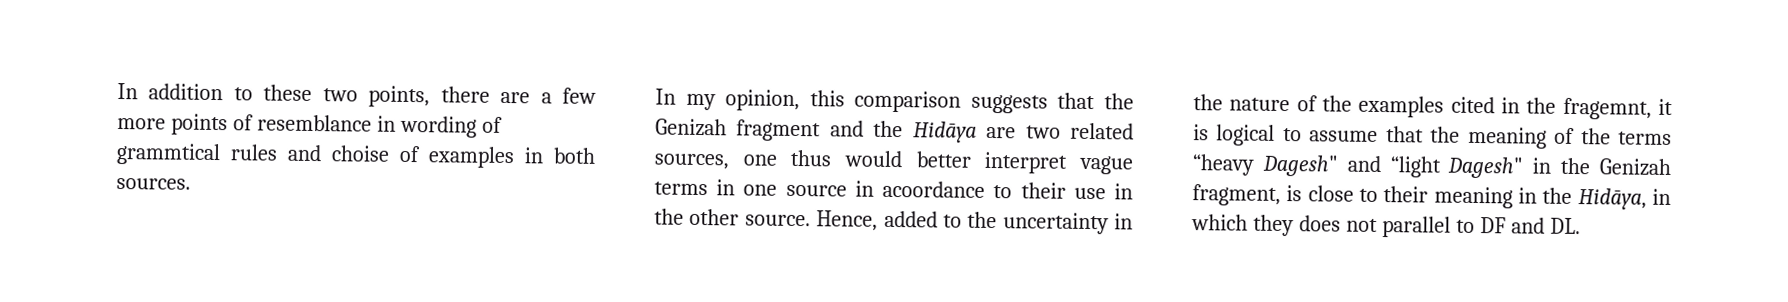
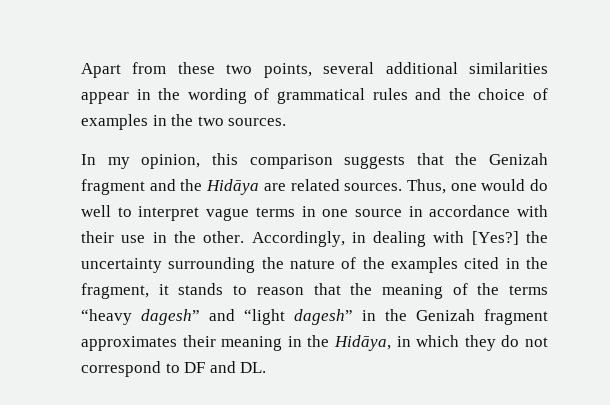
- In addition to these two points, there are a few more points of resemblance in wording of grammtical rules and choise of examples in both sources.
+ Apart from these two points, several additional similarities appear in the wording of grammatical rules and the choice of examples in the two sources.
- In my opinion, this comparison suggests that the Genizah fragment and the Hidāya are two related sources, one thus would better interpret vague terms in one source in acoordance to their use in the other source. Hence, added to the uncertainty in the nature of the examples cited in the fragemnt, it is logical to assume that the meaning of the terms “heavy Dagesh" and “light Dagesh" in the Genizah fragment, is close to their meaning in the Hidāya, in which they does not parallel to DF and DL.
+ In my opinion, this comparison suggests that the Genizah fragment and the Hidāya are related sources. Thus, one would do well to interpret vague terms in one source in accordance with their use in the other. Accordingly, in dealing with [Yes?] the uncertainty surrounding the nature of the examples cited in the fragment, it stands to reason that the meaning of the terms “heavy dagesh” and “light dagesh” in the Genizah fragment approximates their meaning in the Hidāya, in which they do not correspond to DF and DL.

